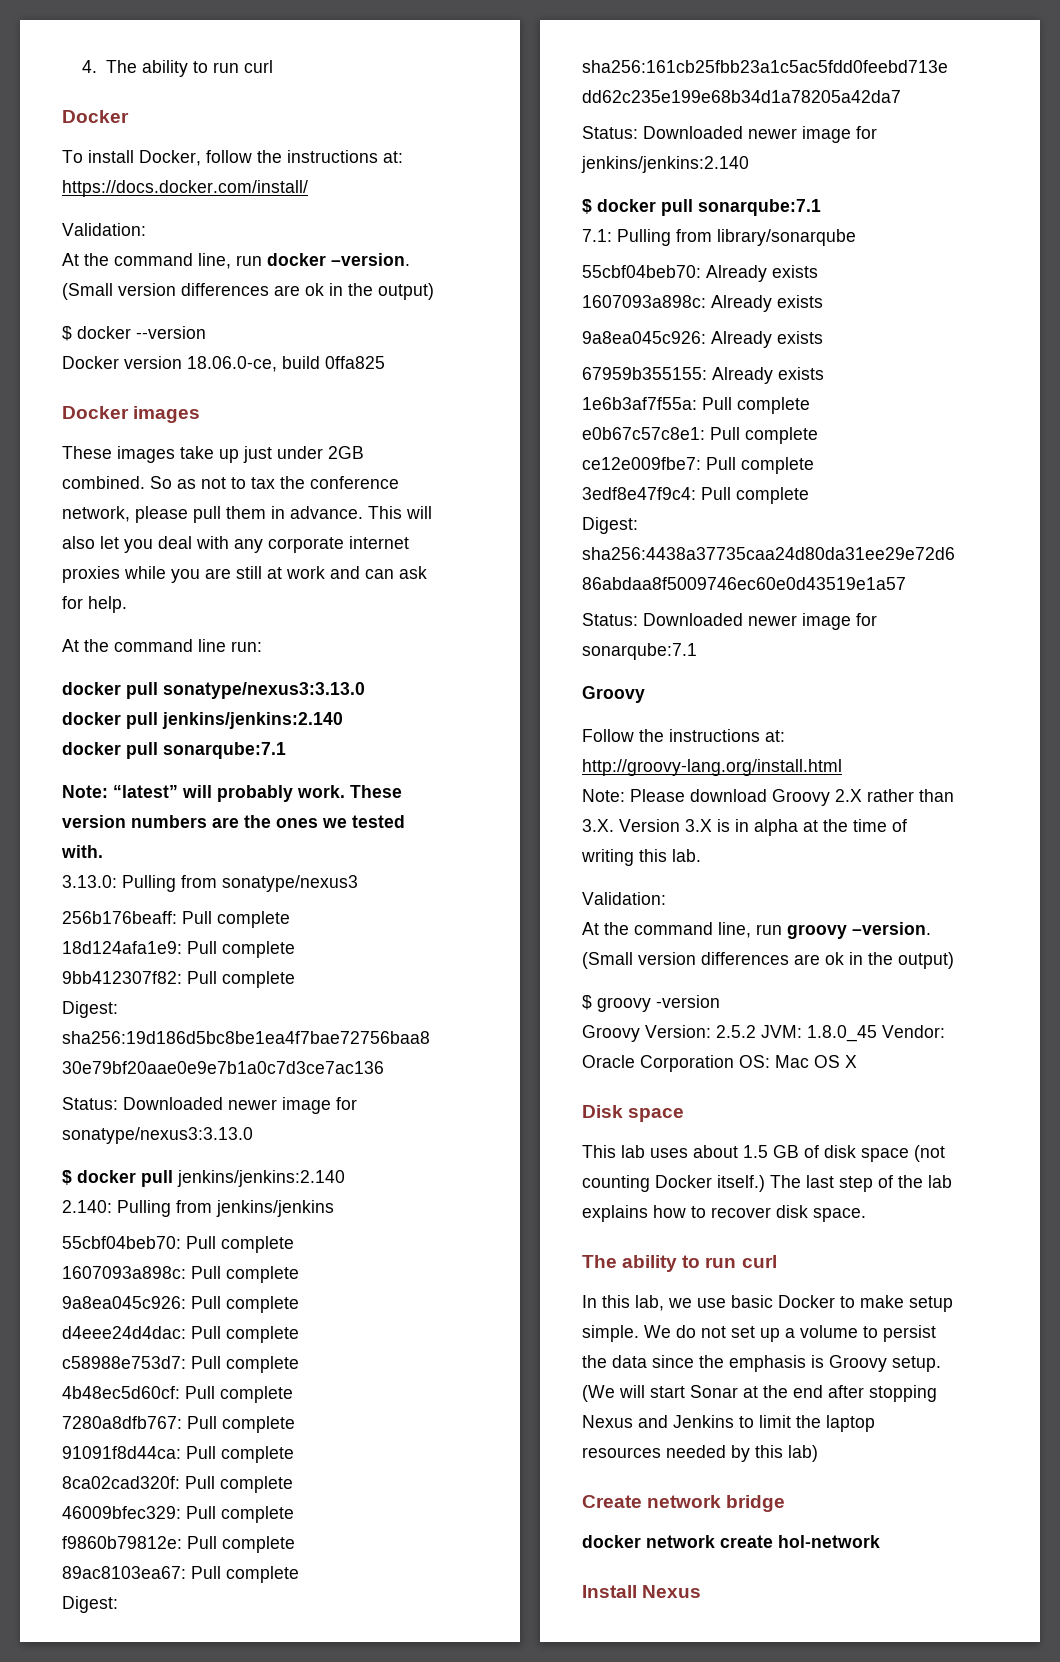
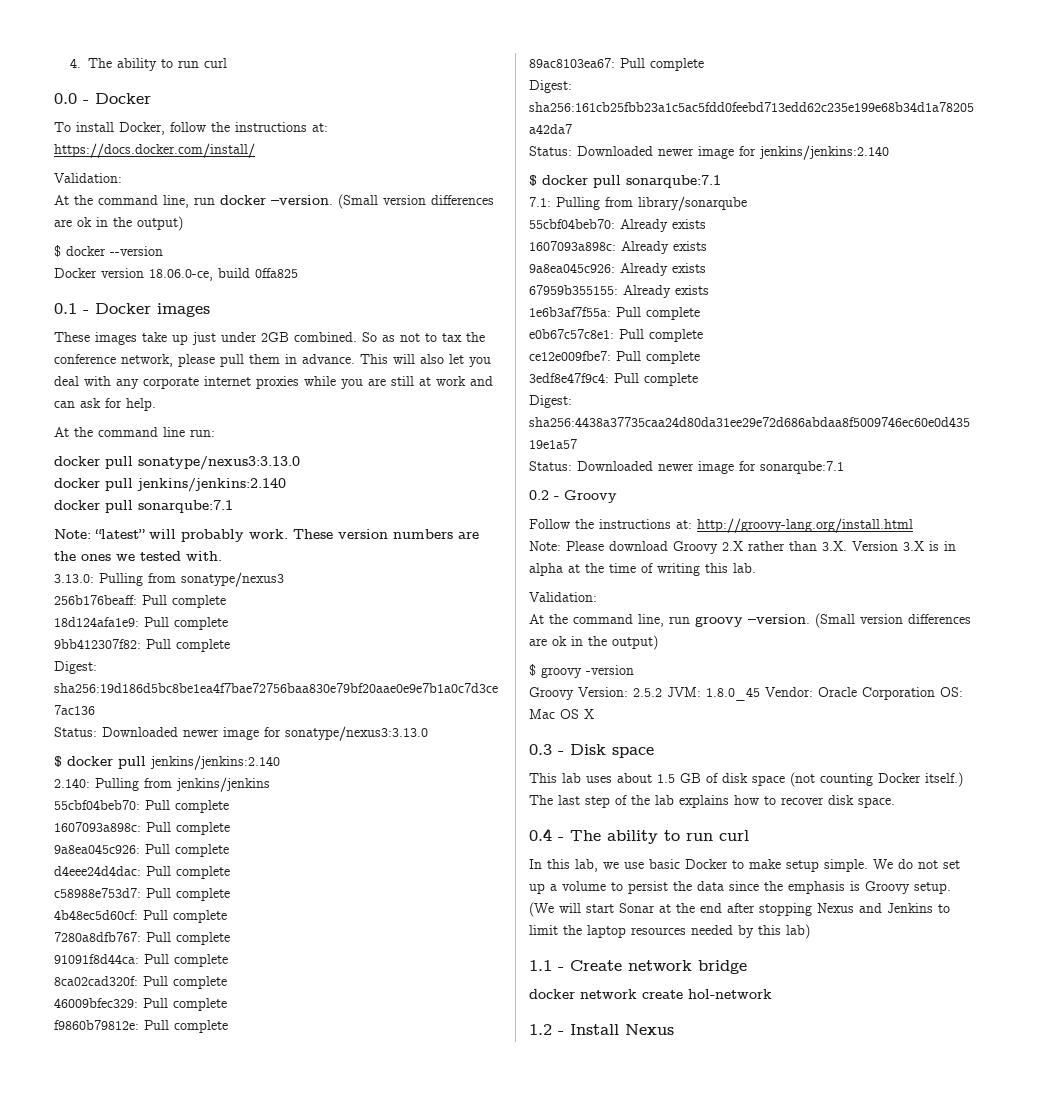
  4. The ability to run curl
- Docker
+ 0.0 - Docker
- Docker images
+ 0.1 - Docker images
  Status: Downloaded newer image for sonarqube:7.1
- Groovy
+ 0.2 - Groovy
- Disk space
+ 0.3 - Disk space
  The last step of the lab explains how to recover disk space.
- The ability to run curl
+ 0.4 - The ability to run curl
- Create network bridge
+ 1.1 - Create network bridge
- Install Nexus
+ 1.2 - Install Nexus

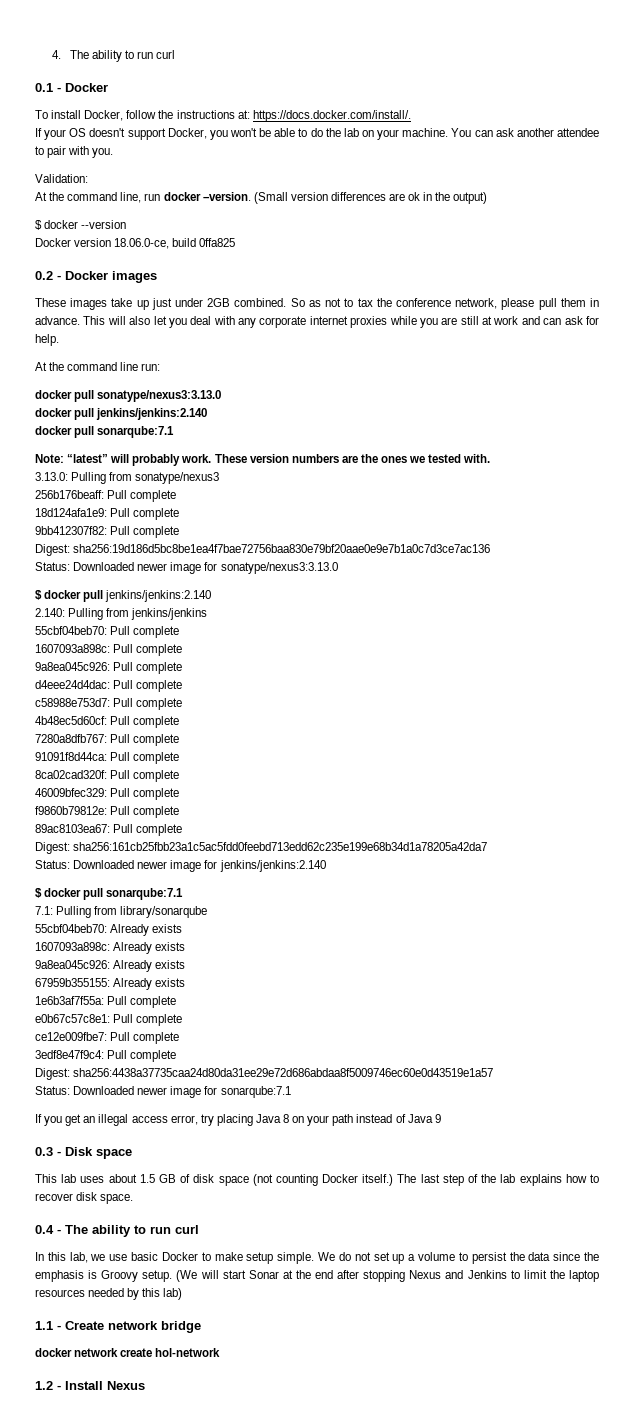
- 0.0 - Docker
+ 0.1 - Docker
- To install Docker, follow the instructions at: https://docs.docker.com/install/
+ To install Docker, follow the instructions at: https://docs.docker.com/install/.
+ If your OS doesn't support Docker, you won't be able to do the lab on your machine. You can ask another attendee to pair with you.
- 0.1 - Docker images
+ 0.2 - Docker images
- 0.2 - Groovy
- Follow the instructions at: http://groovy-lang.org/install.html
- Note: Please download Groovy 2.X rather than 3.X. Version 3.X is in alpha at the time of writing this lab.
- Validation:
- At the command line, run groovy –version. (Small version differences are ok in the output)
- $ groovy -version
- Groovy Version: 2.5.2 JVM: 1.8.0_45 Vendor: Oracle Corporation OS: Mac OS X
+ If you get an illegal access error, try placing Java 8 on your path instead of Java 9

